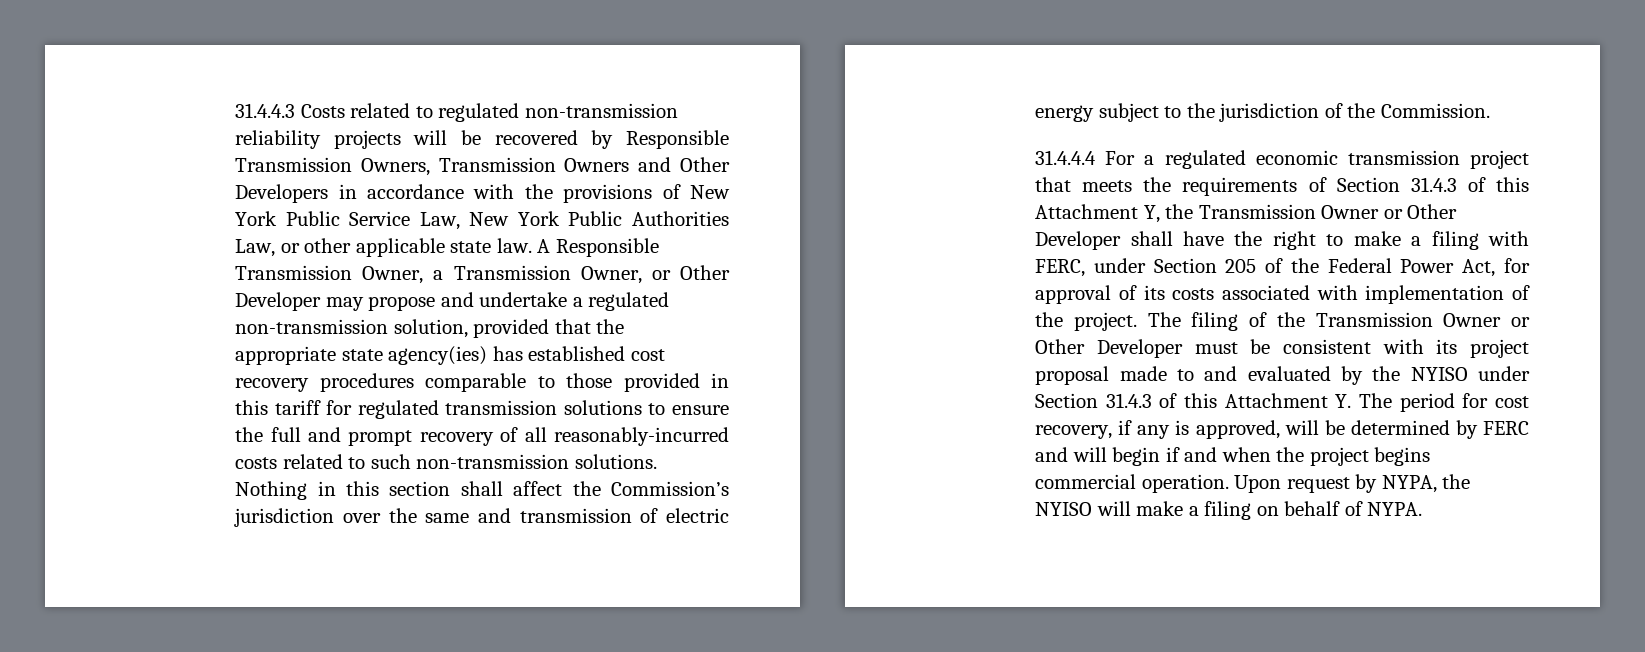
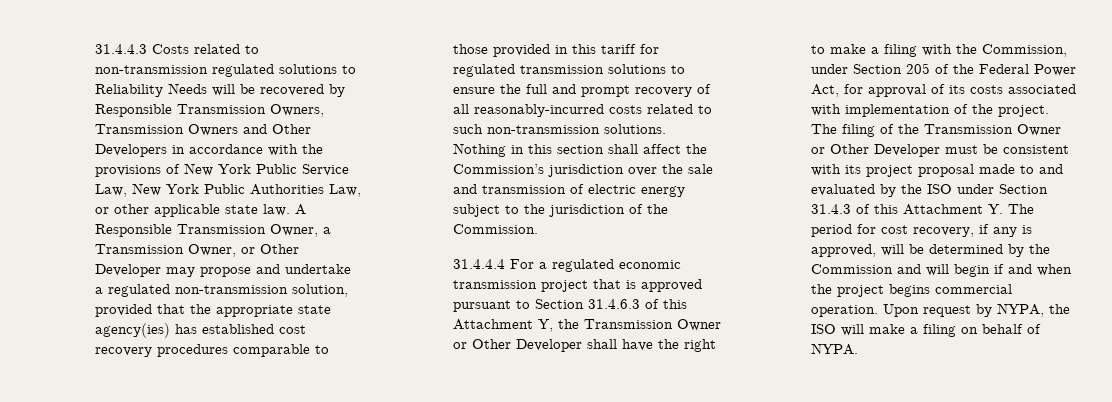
- 31.4.4.3 Costs related to regulated non-transmission reliability projects will be recovered by Responsible Transmission Owners, Transmission Owners and Other Developers in accordance with the provisions of New York Public Service Law, New York Public Authorities Law, or other applicable state law.
+ 31.4.4.3 Costs related to non-transmission regulated solutions to Reliability Needs will be recovered by Responsible Transmission Owners, Transmission Owners and Other Developers in accordance with the provisions of New York Public Service Law, New York Public Authorities Law, or other applicable state law.
- Nothing in this section shall affect the Commission’s jurisdiction over the same and transmission of electric energy subject to the jurisdiction of the Commission.
+ Nothing in this section shall affect the Commission’s jurisdiction over the sale and transmission of electric energy subject to the jurisdiction of the Commission.
- 31.4.4.4 For a regulated economic transmission project that meets the requirements of Section 31.4.3 of this Attachment Y, the Transmission Owner or Other Developer shall have the right to make a filing with FERC, under Section 205 of the Federal Power Act, for approval of its costs associated with implementation of the project.
+ 31.4.4.4 For a regulated economic transmission project that is approved pursuant to Section 31.4.6.3 of this Attachment Y, the Transmission Owner or Other Developer shall have the right to make a filing with the Commission, under Section 205 of the Federal Power Act, for approval of its costs associated with implementation of the project.
- The filing of the Transmission Owner or Other Developer must be consistent with its project proposal made to and evaluated by the NYISO under Section 31.4.3 of this Attachment Y. The period for cost recovery, if any is approved, will be determined by FERC and will begin if and when the project begins commercial operation.
+ The filing of the Transmission Owner or Other Developer must be consistent with its project proposal made to and evaluated by the ISO under Section 31.4.3 of this Attachment Y. The period for cost recovery, if any is approved, will be determined by the Commission and will begin if and when the project begins commercial operation.
- Upon request by NYPA, the NYISO will make a filing on behalf of NYPA.
+ Upon request by NYPA, the ISO will make a filing on behalf of NYPA.

